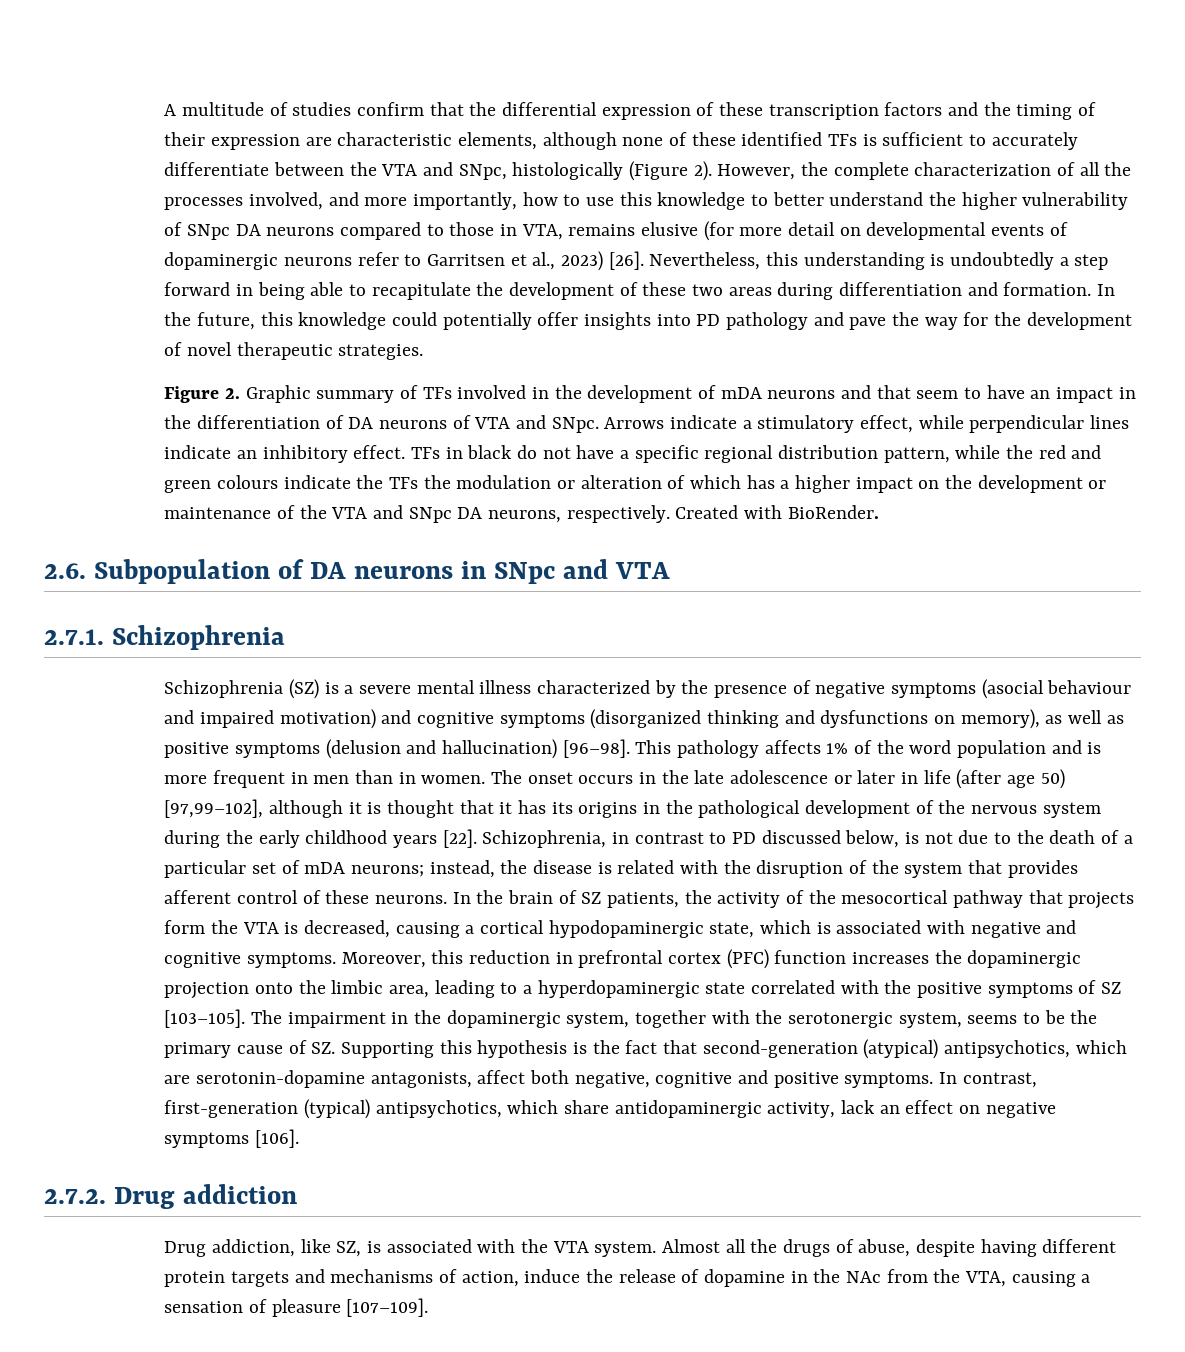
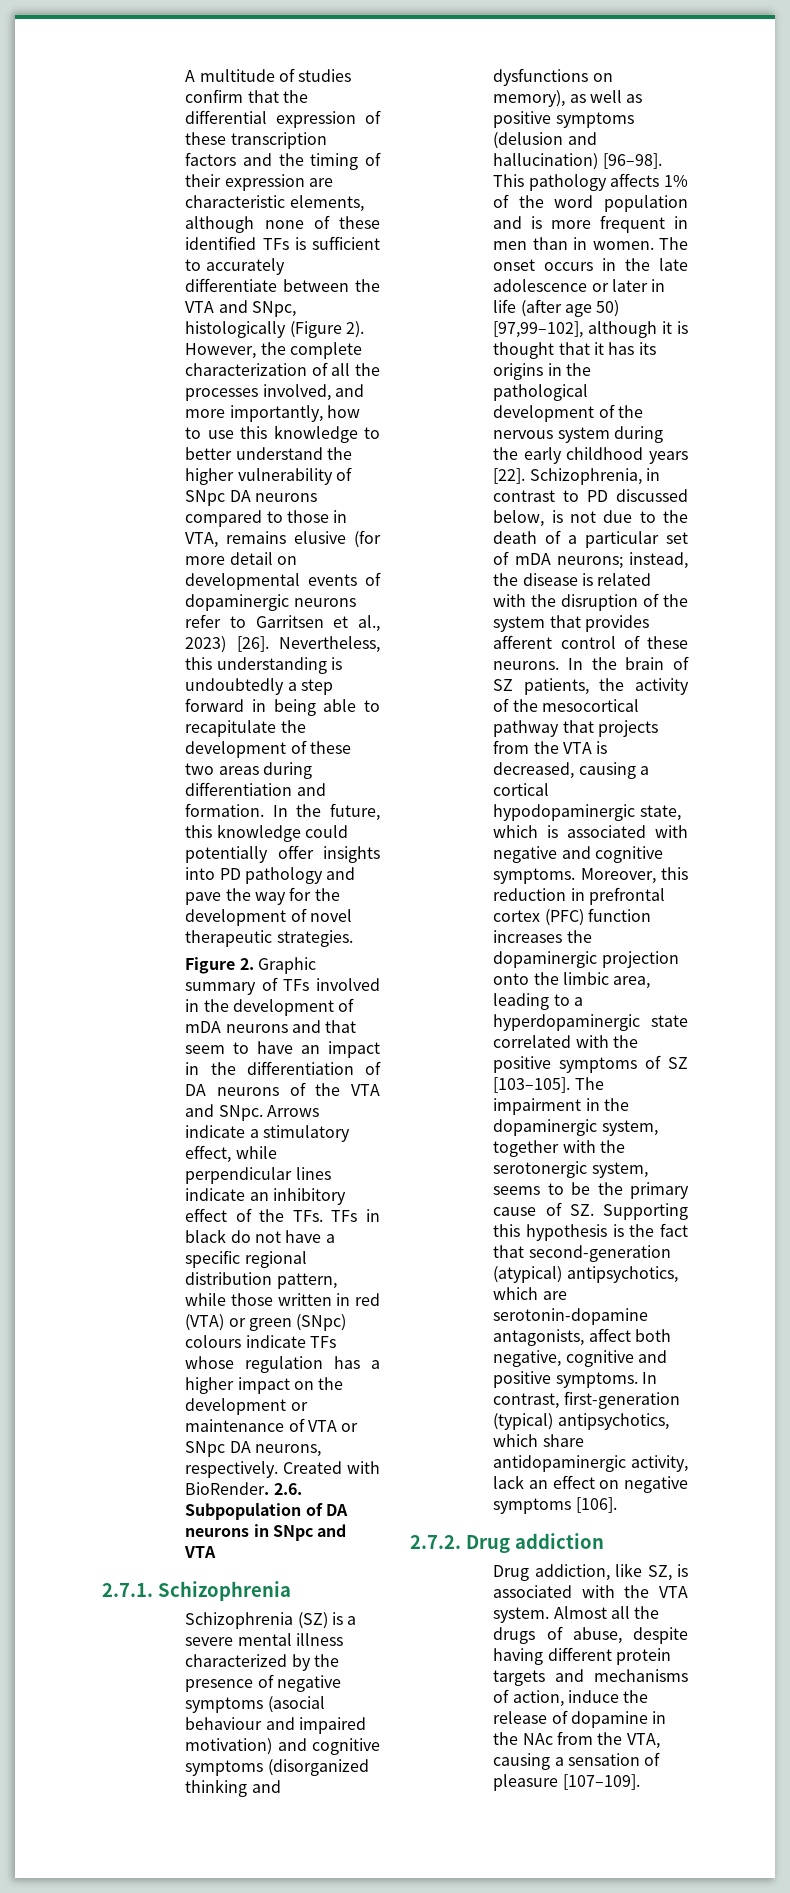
- Figure 2. Graphic summary of TFs involved in the development of mDA neurons and that seem to have an impact in the differentiation of DA neurons of VTA and SNpc.
+ Figure 2. Graphic summary of TFs involved in the development of mDA neurons and that seem to have an impact in the differentiation of DA neurons of the VTA and SNpc.
- Arrows indicate a stimulatory effect, while perpendicular lines indicate an inhibitory effect. TFs in black do not have a specific regional distribution pattern, while the red and green colours indicate the TFs the modulation or alteration of which has a higher impact on the development or maintenance of the VTA and SNpc DA neurons, respectively.
+ Arrows indicate a stimulatory effect, while perpendicular lines indicate an inhibitory effect of the TFs. TFs in black do not have a specific regional distribution pattern, while those written in red (VTA) or green (SNpc) colours indicate TFs whose regulation has a higher impact on the development or maintenance of VTA or SNpc DA neurons, respectively.
- Created with BioRender.
- 2.6. Subpopulation of DA neurons in SNpc and VTA
+ Created with BioRender. 2.6. Subpopulation of DA neurons in SNpc and VTA
- In the brain of SZ patients, the activity of the mesocortical pathway that projects form the VTA is decreased, causing a cortical hypodopaminergic state, which is associated with negative and cognitive symptoms.
+ In the brain of SZ patients, the activity of the mesocortical pathway that projects from the VTA is decreased, causing a cortical hypodopaminergic state, which is associated with negative and cognitive symptoms.

